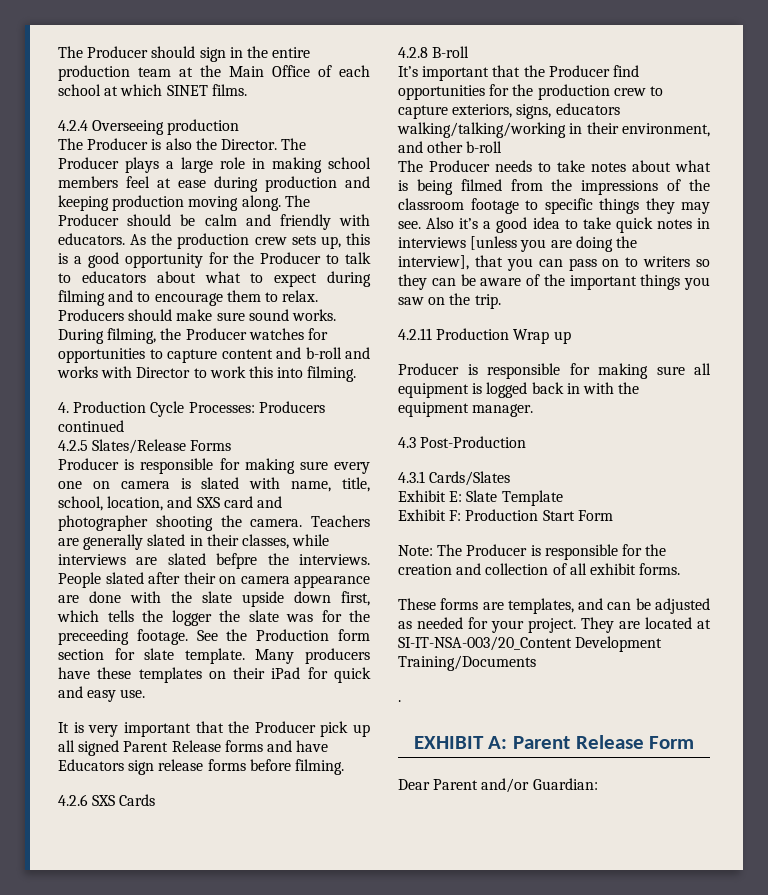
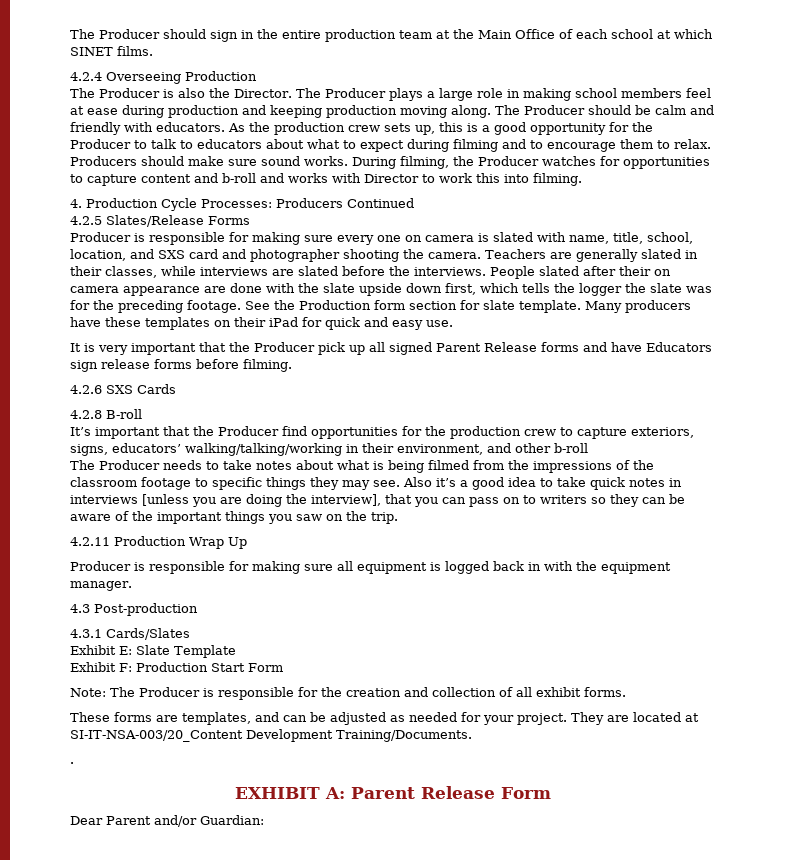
- 4.2.4 Overseeing production
+ 4.2.4 Overseeing Production
- 4. Production Cycle Processes: Producers continued
+ 4. Production Cycle Processes: Producers Continued
- Teachers are generally slated in their classes, while interviews are slated befpre the interviews.
+ Teachers are generally slated in their classes, while interviews are slated before the interviews.
- People slated after their on camera appearance are done with the slate upside down first, which tells the logger the slate was for the preceeding footage.
+ People slated after their on camera appearance are done with the slate upside down first, which tells the logger the slate was for the preceding footage.
- It’s important that the Producer find opportunities for the production crew to capture exteriors, signs, educators walking/talking/working in their environment, and other b-roll
+ It’s important that the Producer find opportunities for the production crew to capture exteriors, signs, educators’ walking/talking/working in their environment, and other b-roll
- 4.2.11 Production Wrap up
+ 4.2.11 Production Wrap Up
- 4.3 Post-Production
+ 4.3 Post-production
- They are located at SI-IT-NSA-003/20_Content Development Training/Documents
+ They are located at SI-IT-NSA-003/20_Content Development Training/Documents.

